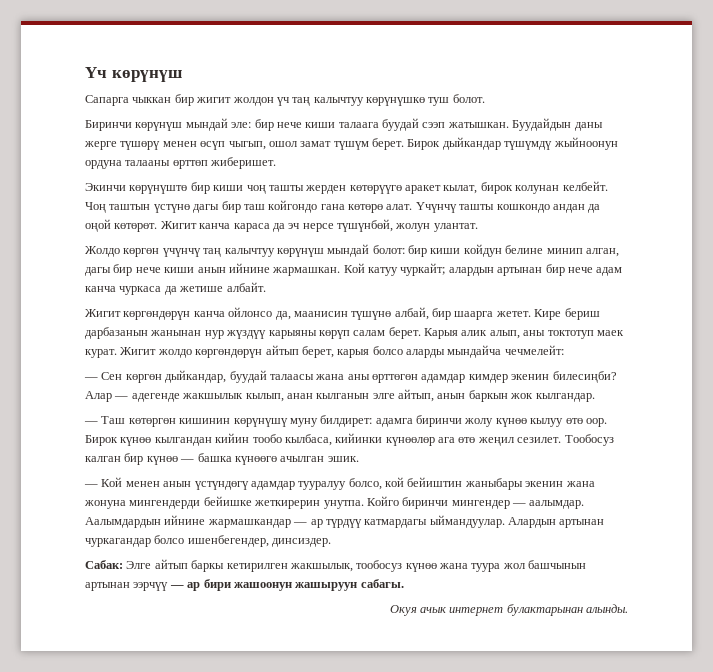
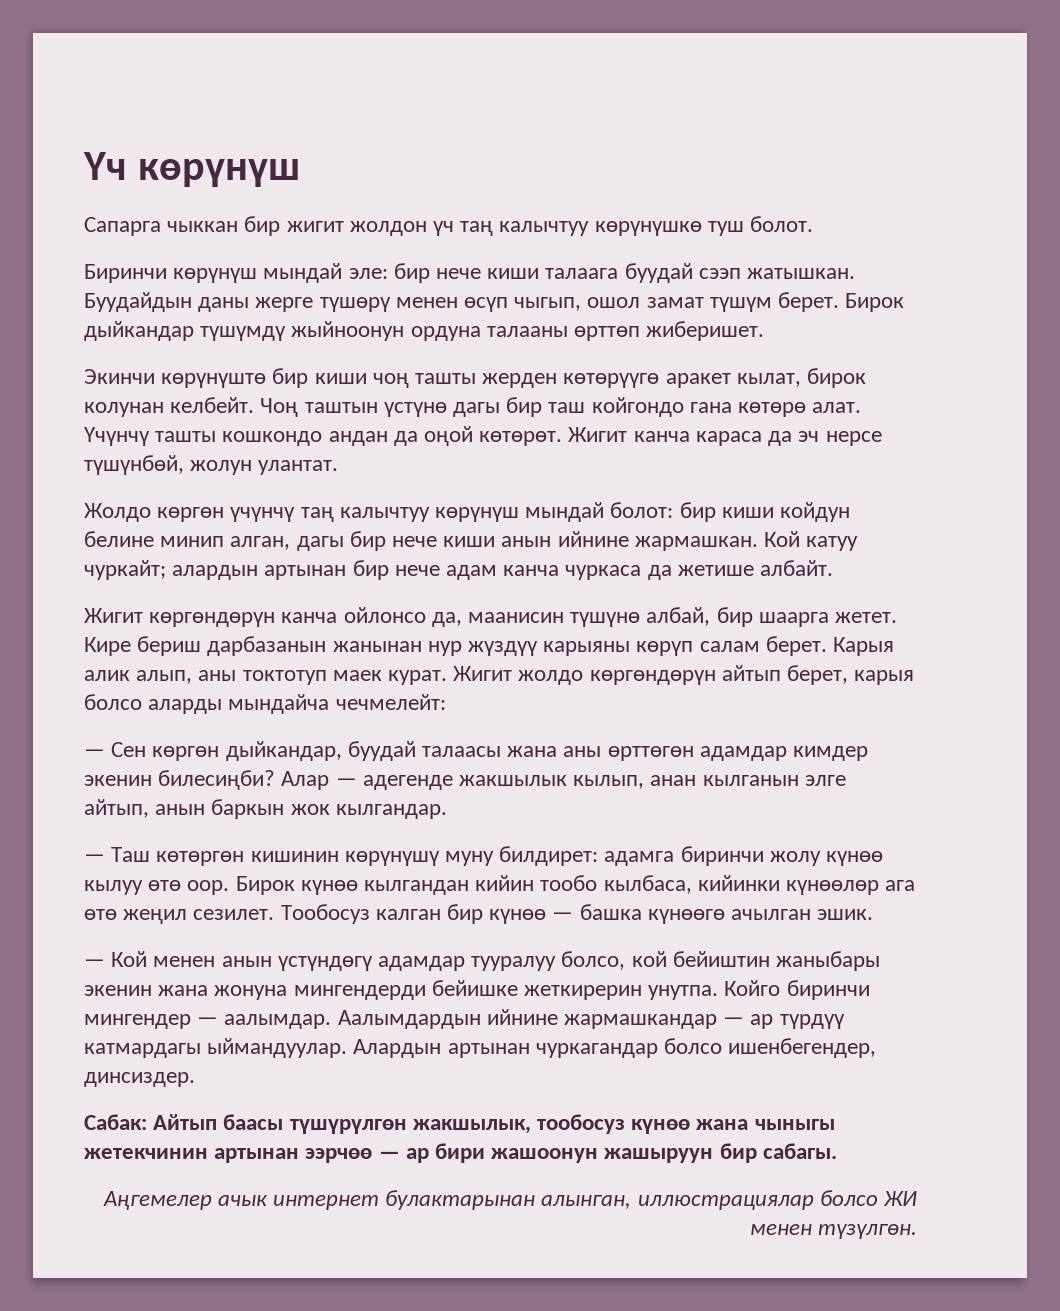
- Сабак: Элге айтып баркы кетирилген жакшылык, тообосуз күнөө жана туура жол башчынын артынан ээрчүү — ар бири жашоонун жашыруун сабагы.
+ Сабак: Айтып баасы түшүрүлгөн жакшылык, тообосуз күнөө жана чыныгы жетекчинин артынан ээрчөө — ар бири жашоонун жашыруун бир сабагы.
- Окуя ачык интернет булактарынан алынды.
+ Аңгемелер ачык интернет булактарынан алынган, иллюстрациялар болсо ЖИ менен түзүлгөн.

